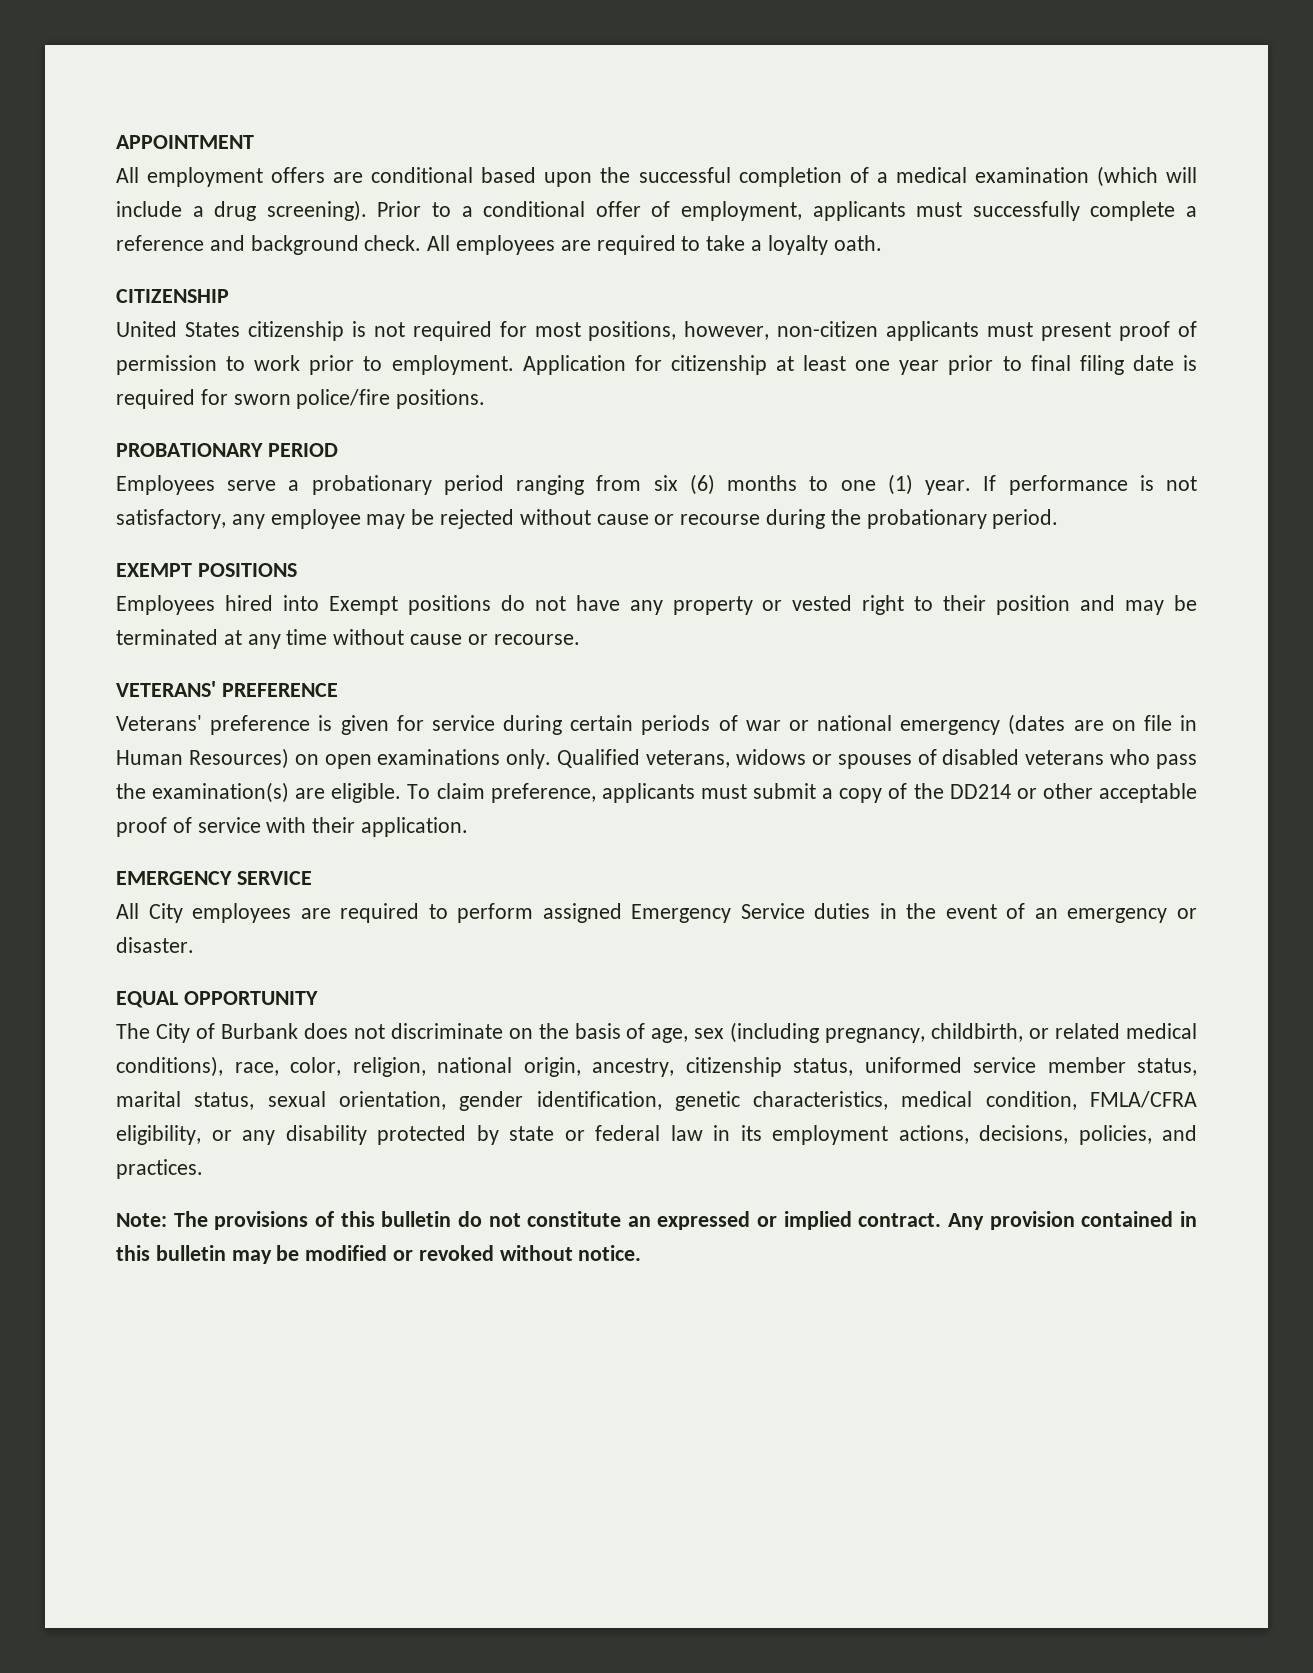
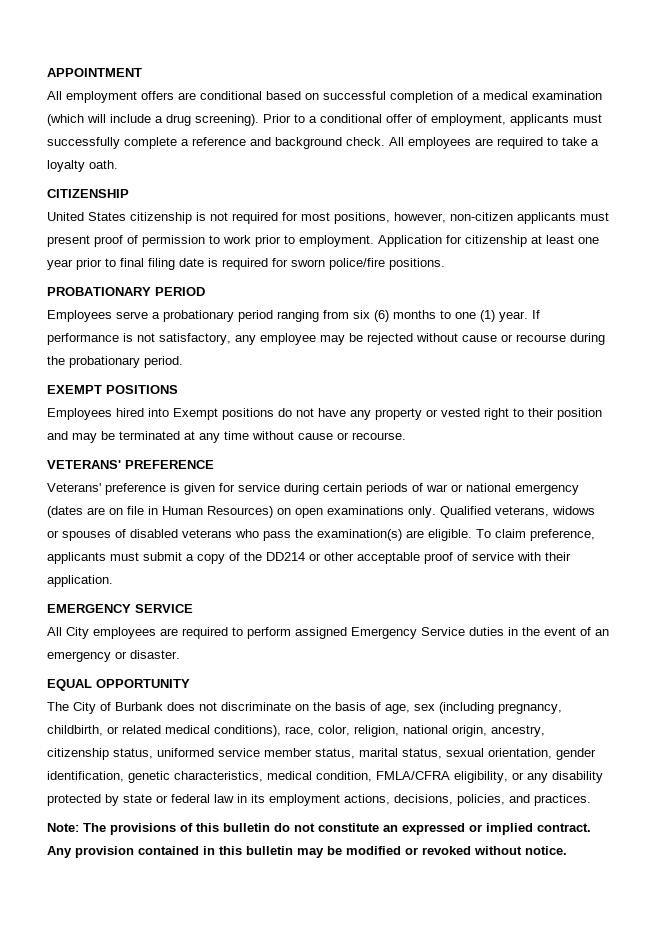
- All employment offers are conditional based upon the successful completion of a medical examination (which will include a drug screening).
+ All employment offers are conditional based on successful completion of a medical examination (which will include a drug screening).

